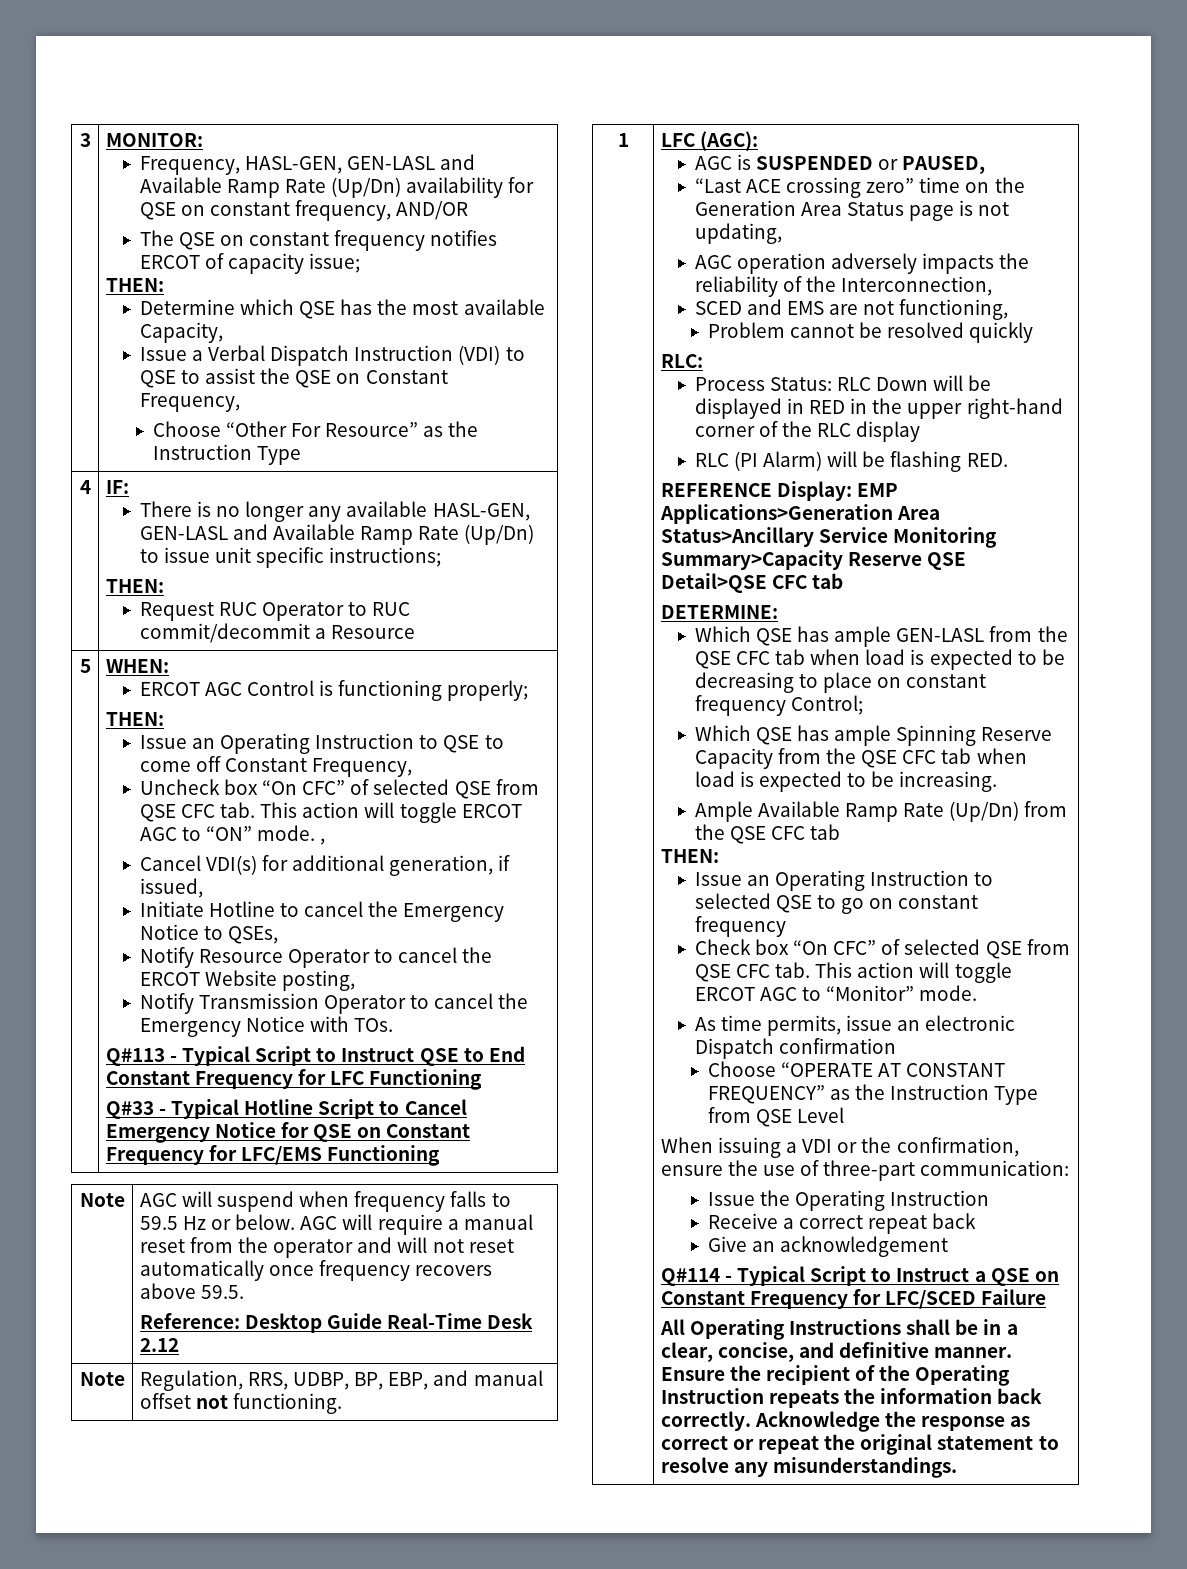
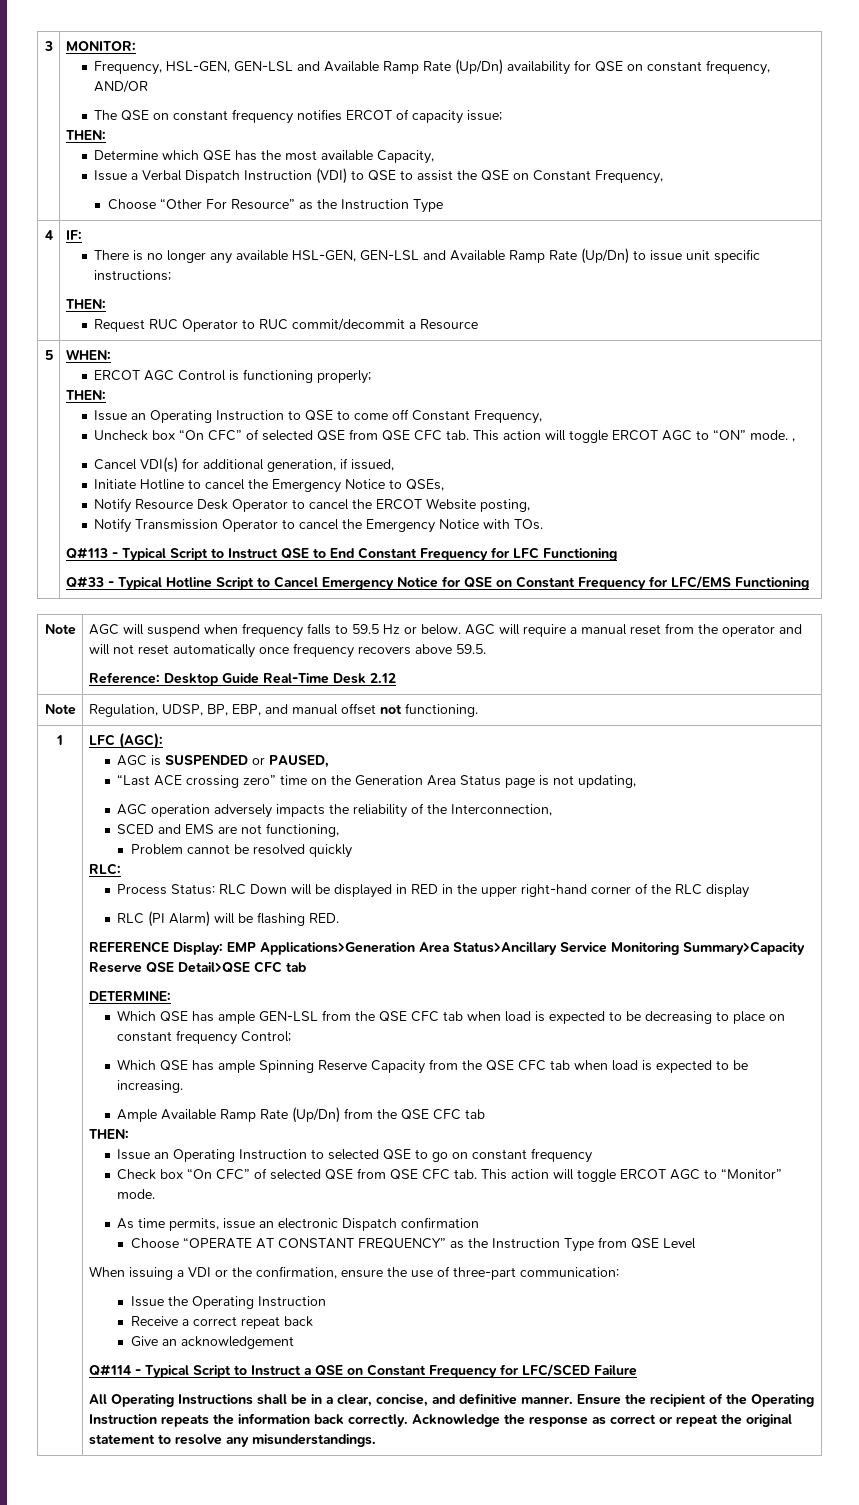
- Frequency, HASL-GEN, GEN-LASL and Available Ramp Rate (Up/Dn) availability for QSE on constant frequency, AND/OR
+ Frequency, HSL-GEN, GEN-LSL and Available Ramp Rate (Up/Dn) availability for QSE on constant frequency, AND/OR
  4 | IF:
- There is no longer any available HASL-GEN, GEN-LASL and Available Ramp Rate (Up/Dn) to issue unit specific instructions;
+ There is no longer any available HSL-GEN, GEN-LSL and Available Ramp Rate (Up/Dn) to issue unit specific instructions;
- Notify Resource Operator to cancel the ERCOT Website posting,
+ Notify Resource Desk Operator to cancel the ERCOT Website posting,
- Note | Regulation, RRS, UDBP, BP, EBP, and manual offset not functioning.
+ Note | Regulation, UDSP, BP, EBP, and manual offset not functioning.
- Which QSE has ample GEN-LASL from the QSE CFC tab when load is expected to be decreasing to place on constant frequency Control;
+ Which QSE has ample GEN-LSL from the QSE CFC tab when load is expected to be decreasing to place on constant frequency Control;

